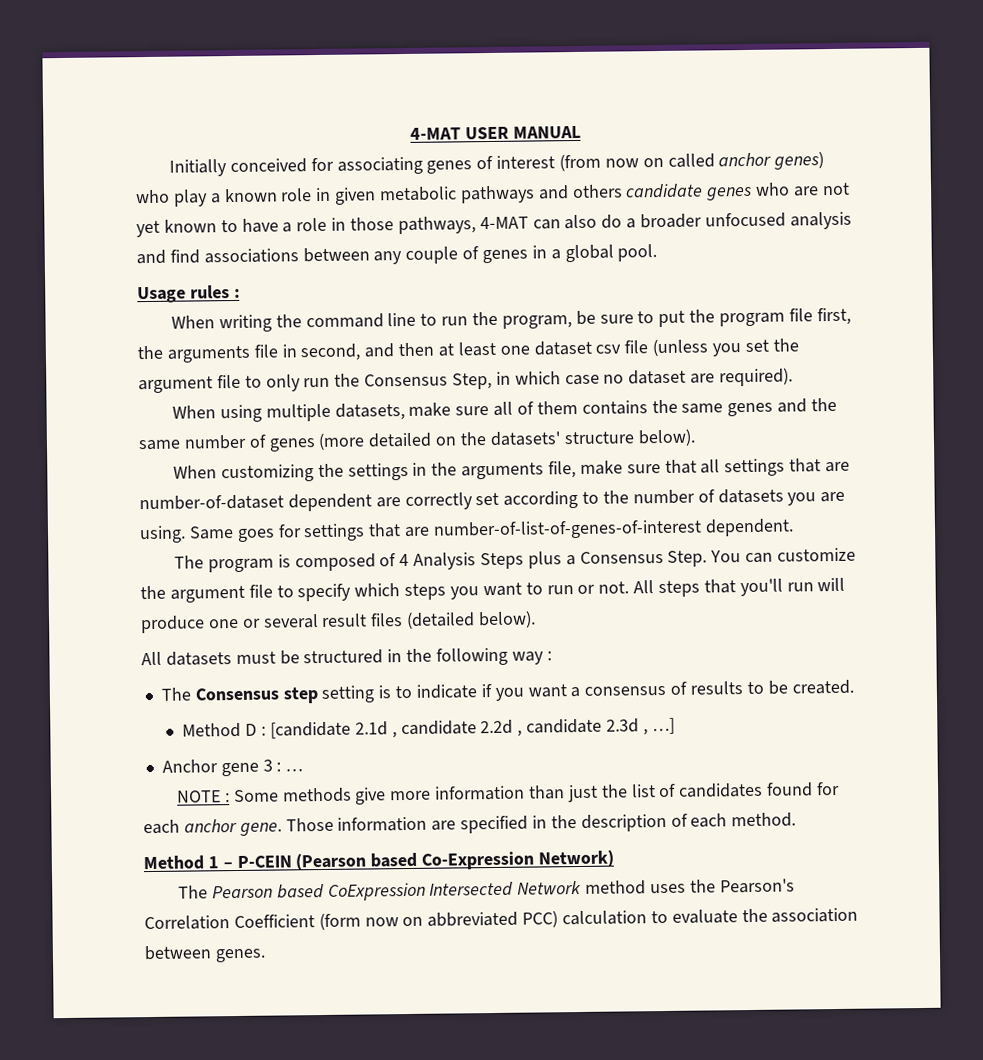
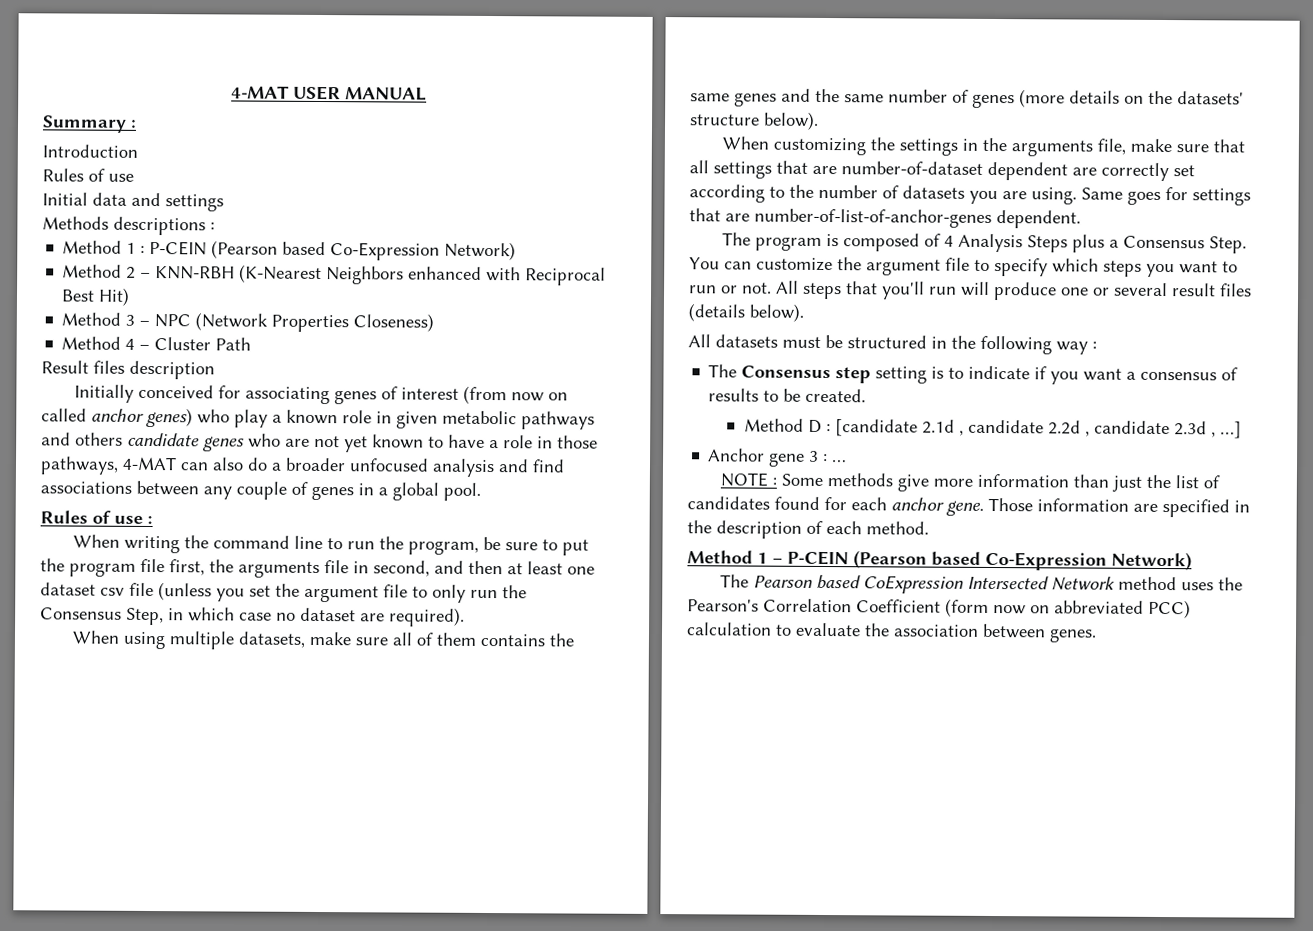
+ Summary :
+ Introduction
+ Rules of use
+ Initial data and settings
+ Methods descriptions :
+ Method 1 : P-CEIN (Pearson based Co-Expression Network)
+ Method 2 – KNN-RBH (K-Nearest Neighbors enhanced with Reciprocal Best Hit)
+ Method 3 – NPC (Network Properties Closeness)
+ Method 4 – Cluster Path
+ Result files description
- Usage rules :
+ Rules of use :
- When using multiple datasets, make sure all of them contains the same genes and the same number of genes (more detailed on the datasets' structure below).
+ When using multiple datasets, make sure all of them contains the same genes and the same number of genes (more details on the datasets' structure below).
- Same goes for settings that are number-of-list-of-genes-of-interest dependent.
+ Same goes for settings that are number-of-list-of-anchor-genes dependent.
- All steps that you'll run will produce one or several result files (detailed below).
+ All steps that you'll run will produce one or several result files (details below).

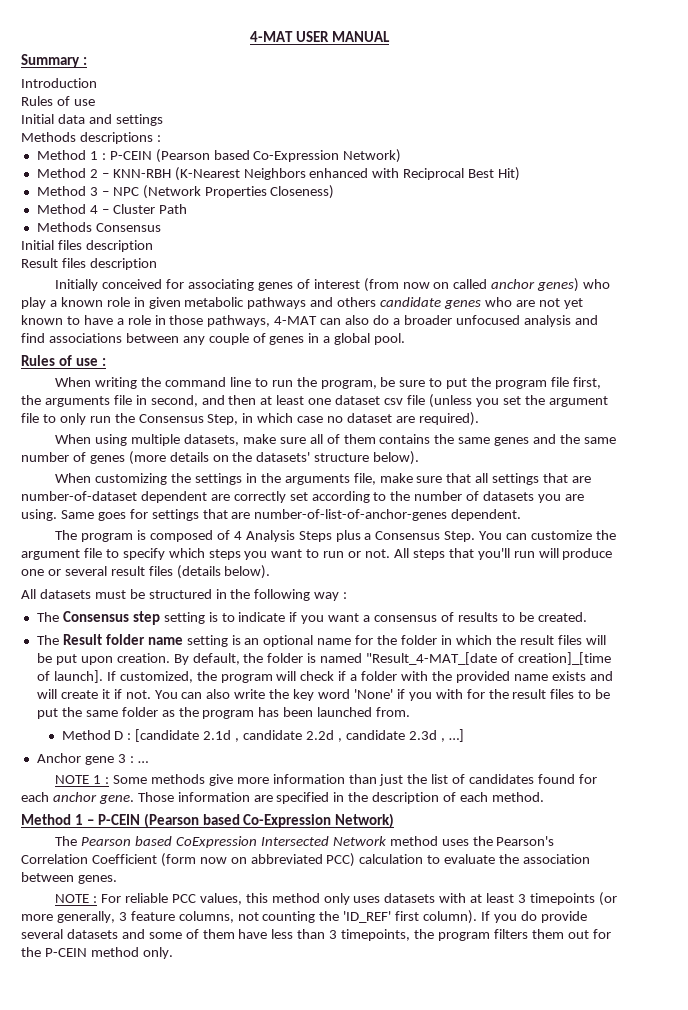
+ Methods Consensus
+ Initial files description
+ The Result folder name setting is an optional name for the folder in which the result files will be put upon creation. By default, the folder is named "Result_4-MAT_[date of creation]_[time of launch]. If customized, the program will check if a folder with the provided name exists and will create it if not. You can also write the key word 'None' if you with for the result files to be put the same folder as the program has been launched from.
- NOTE : Some methods give more information than just the list of candidates found for each anchor gene.
+ NOTE 1 : Some methods give more information than just the list of candidates found for each anchor gene.
+ NOTE : For reliable PCC values, this method only uses datasets with at least 3 timepoints (or more generally, 3 feature columns, not counting the 'ID_REF' first column). If you do provide several datasets and some of them have less than 3 timepoints, the program filters them out for the P-CEIN method only.

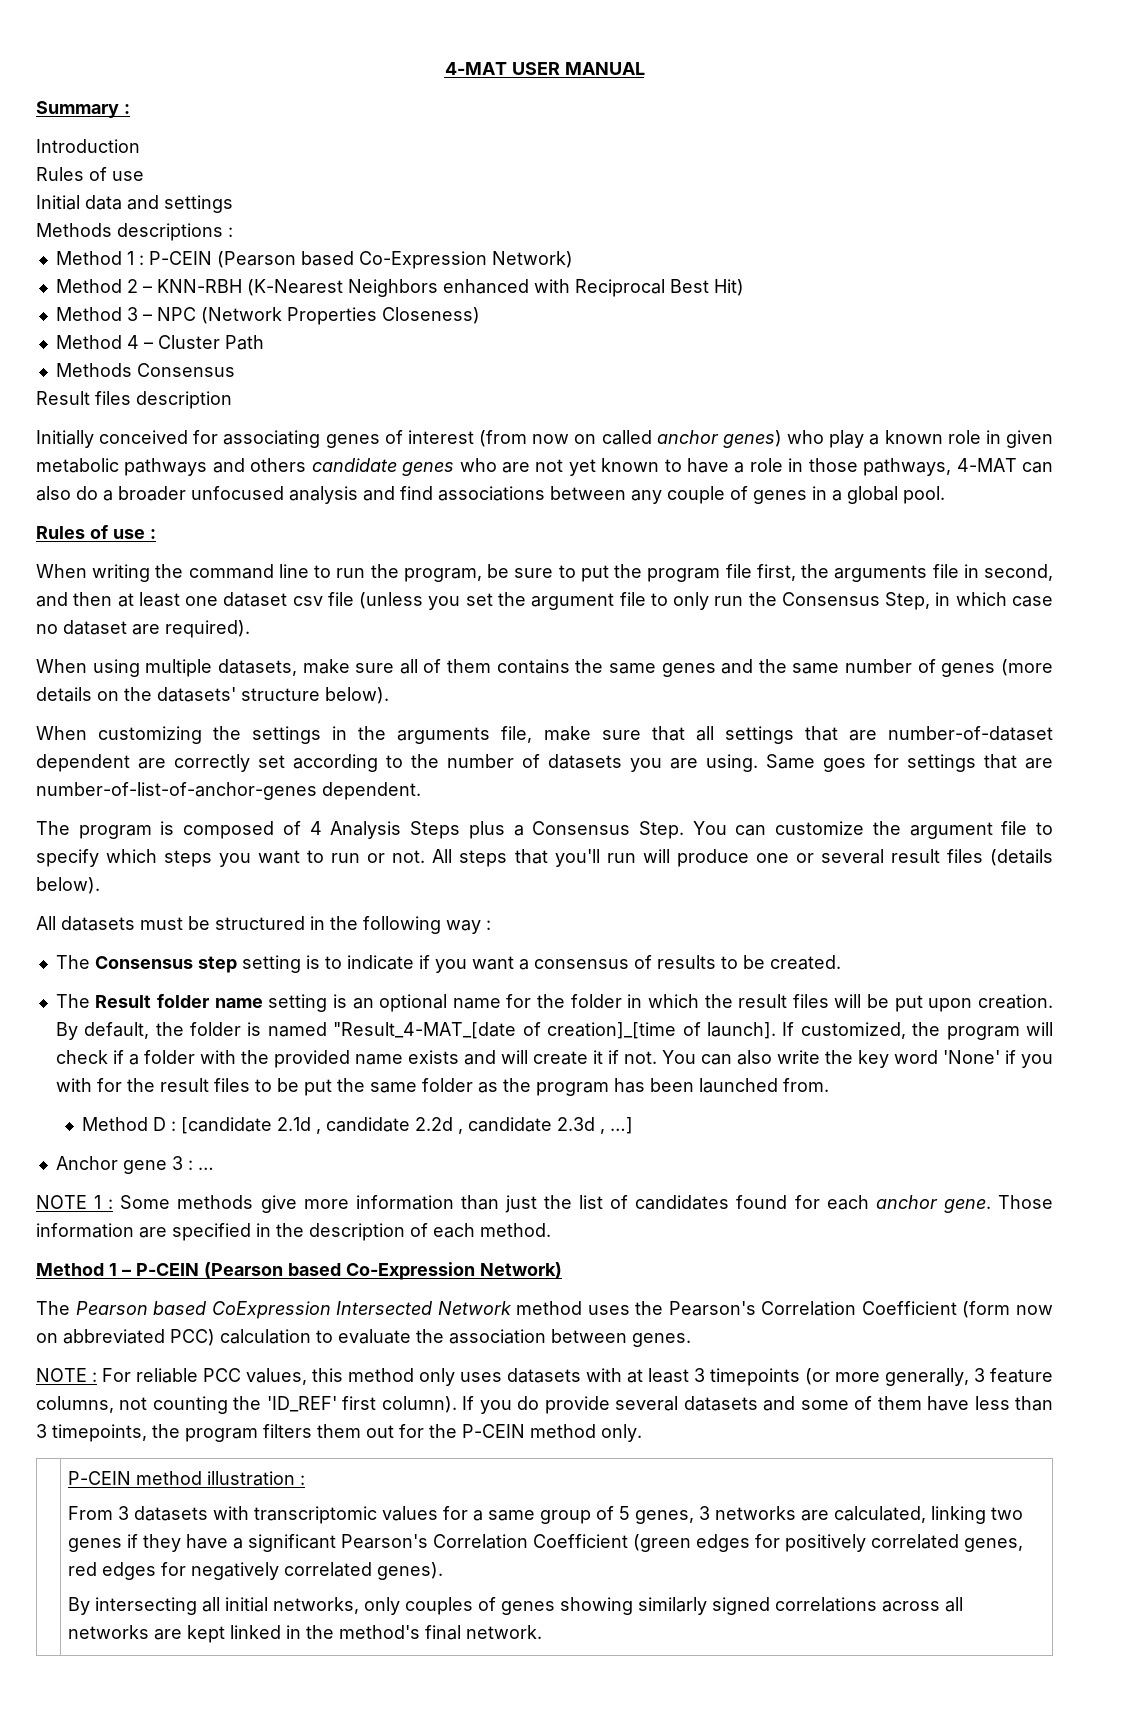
- Initial files description
+ P-CEIN method illustration :
+ From 3 datasets with transcriptomic values for a same group of 5 genes, 3 networks are calculated, linking two genes if they have a significant Pearson's Correlation Coefficient (green edges for positively correlated genes, red edges for negatively correlated genes).
+ By intersecting all initial networks, only couples of genes showing similarly signed correlations across all networks are kept linked in the method's final network.

